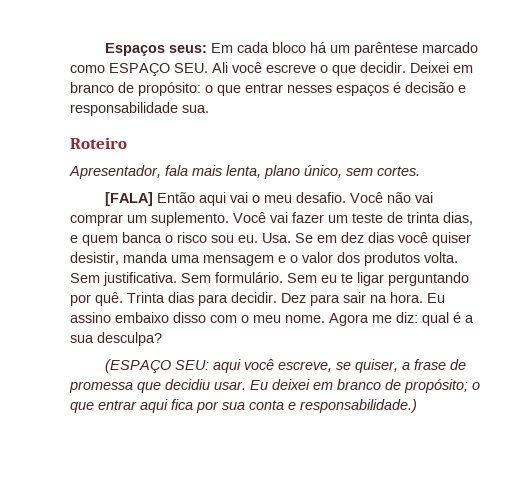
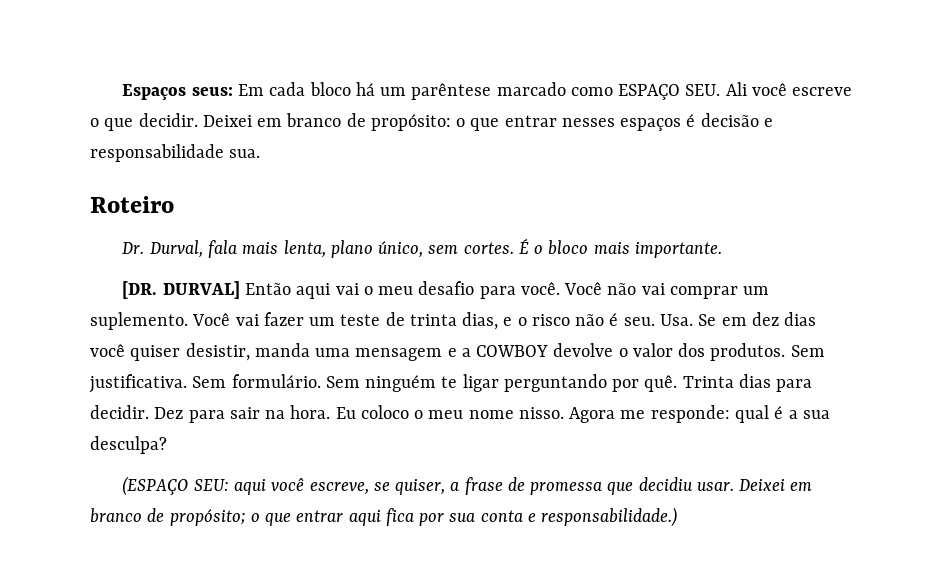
- Apresentador, fala mais lenta, plano único, sem cortes.
- [FALA] Então aqui vai o meu desafio.
+ Dr. Durval, fala mais lenta, plano único, sem cortes. É o bloco mais importante.
+ [DR. DURVAL] Então aqui vai o meu desafio para você.
- Você vai fazer um teste de trinta dias, e quem banca o risco sou eu.
+ Você vai fazer um teste de trinta dias, e o risco não é seu.
- Usa. Se em dez dias você quiser desistir, manda uma mensagem e o valor dos produtos volta.
+ Usa. Se em dez dias você quiser desistir, manda uma mensagem e a COWBOY devolve o valor dos produtos.
- Sem eu te ligar perguntando por quê.
+ Sem ninguém te ligar perguntando por quê.
- Eu assino embaixo disso com o meu nome.
+ Eu coloco o meu nome nisso.
- Agora me diz: qual é a sua desculpa?
+ Agora me responde: qual é a sua desculpa?
- Eu deixei em branco de propósito; o que entrar aqui fica por sua conta e responsabilidade.)
+ Deixei em branco de propósito; o que entrar aqui fica por sua conta e responsabilidade.)

